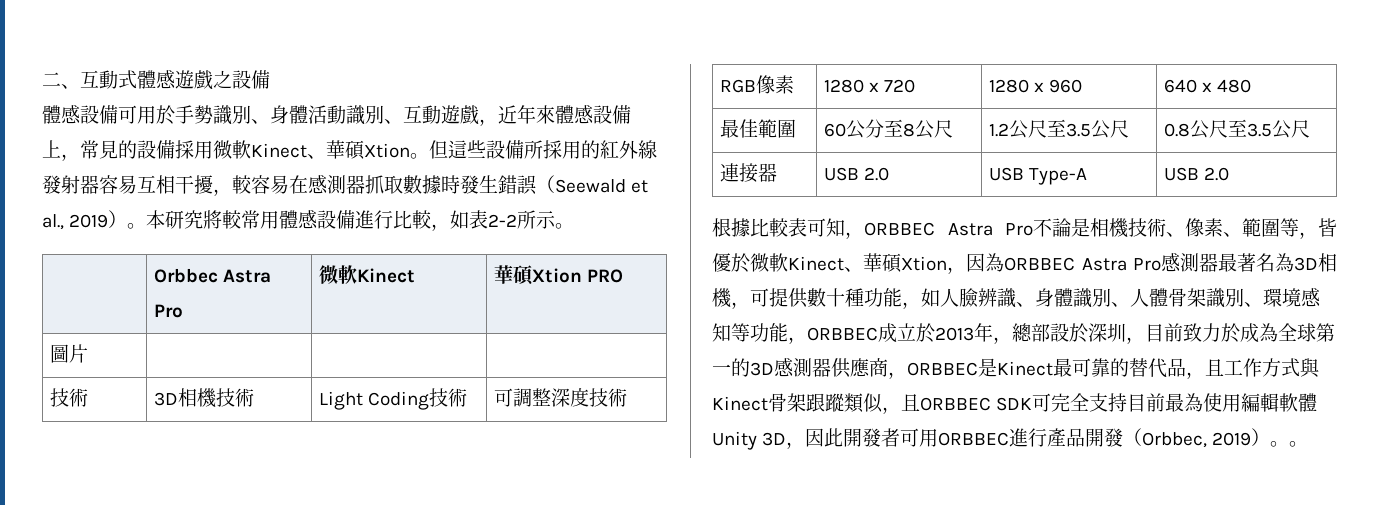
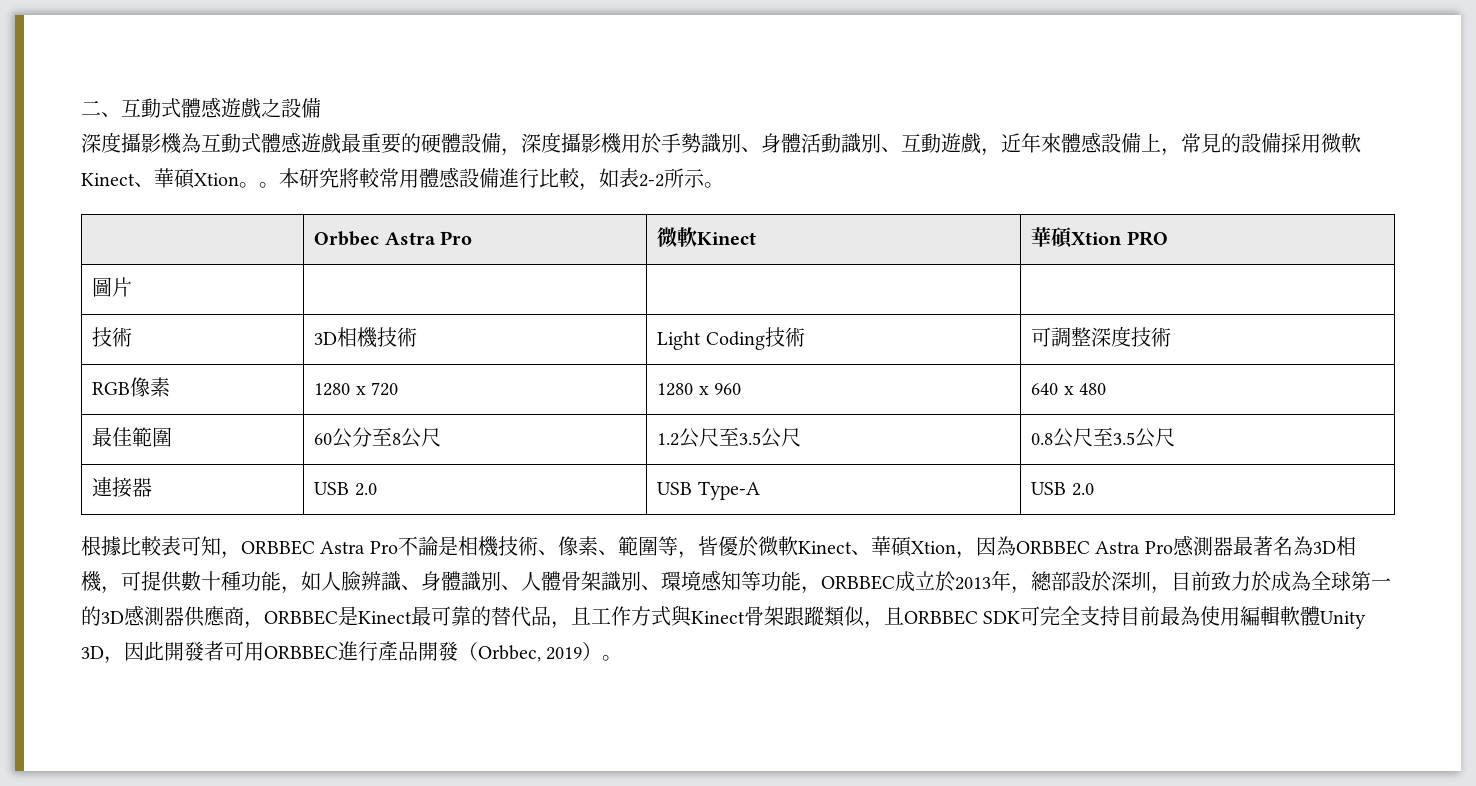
- 體感設備可用於手勢識別、身體活動識別、互動遊戲，近年來體感設備上，常見的設備採用微軟Kinect、華碩Xtion。但這些設備所採用的紅外線發射器容易互相干擾，較容易在感測器抓取數據時發生錯誤（Seewald et al., 2019）。
+ 深度攝影機為互動式體感遊戲最重要的硬體設備，深度攝影機用於手勢識別、身體活動識別、互動遊戲，近年來體感設備上，常見的設備採用微軟Kinect、華碩Xtion。。
- 根據比較表可知，ORBBEC Astra Pro不論是相機技術、像素、範圍等，皆優於微軟Kinect、華碩Xtion，因為ORBBEC Astra Pro感測器最著名為3D相機，可提供數十種功能，如人臉辨識、身體識別、人體骨架識別、環境感知等功能，ORBBEC成立於2013年，總部設於深圳，目前致力於成為全球第一的3D感測器供應商，ORBBEC是Kinect最可靠的替代品，且工作方式與Kinect骨架跟蹤類似，且ORBBEC SDK可完全支持目前最為使用編輯軟體Unity 3D，因此開發者可用ORBBEC進行產品開發（Orbbec, 2019）。。
+ 根據比較表可知，ORBBEC Astra Pro不論是相機技術、像素、範圍等，皆優於微軟Kinect、華碩Xtion，因為ORBBEC Astra Pro感測器最著名為3D相機，可提供數十種功能，如人臉辨識、身體識別、人體骨架識別、環境感知等功能，ORBBEC成立於2013年，總部設於深圳，目前致力於成為全球第一的3D感測器供應商，ORBBEC是Kinect最可靠的替代品，且工作方式與Kinect骨架跟蹤類似，且ORBBEC SDK可完全支持目前最為使用編輯軟體Unity 3D，因此開發者可用ORBBEC進行產品開發（Orbbec, 2019）。

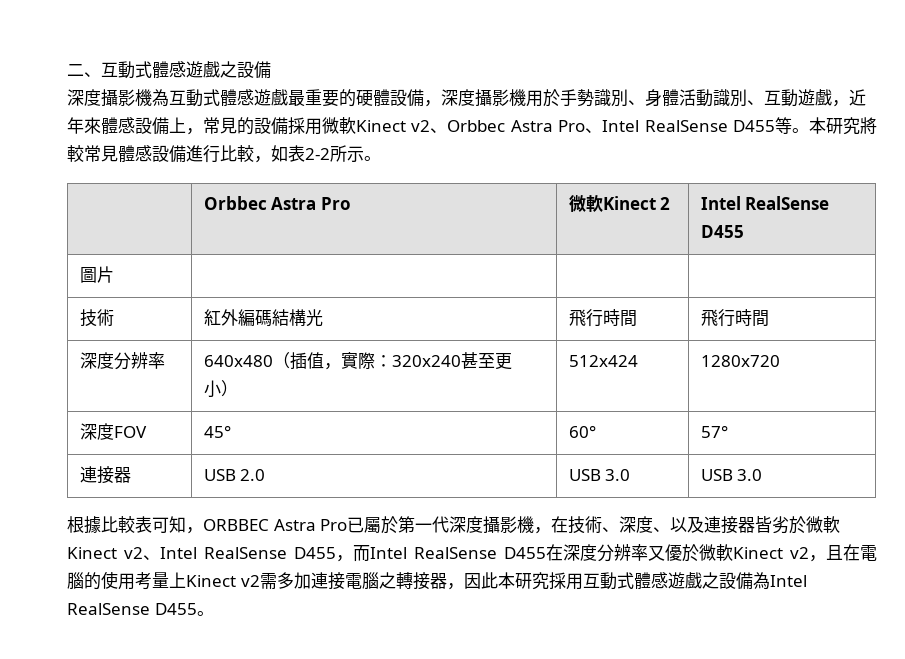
- 深度攝影機為互動式體感遊戲最重要的硬體設備，深度攝影機用於手勢識別、身體活動識別、互動遊戲，近年來體感設備上，常見的設備採用微軟Kinect、華碩Xtion。。
+ 深度攝影機為互動式體感遊戲最重要的硬體設備，深度攝影機用於手勢識別、身體活動識別、互動遊戲，近年來體感設備上，常見的設備採用微軟Kinect v2、Orbbec Astra Pro、Intel RealSense D455等。
- 本研究將較常用體感設備進行比較，如表2-2所示。
+ 本研究將較常見體感設備進行比較，如表2-2所示。
- | Orbbec Astra Pro | 微軟Kinect | 華碩Xtion PRO
+ | Orbbec Astra Pro | 微軟Kinect 2 | Intel RealSense D455
  圖片 | | |
- 技術 | 3D相機技術 | Light Coding技術 | 可調整深度技術
- RGB像素 | 1280 x 720 | 1280 x 960 | 640 x 480
- 最佳範圍 | 60公分至8公尺 | 1.2公尺至3.5公尺 | 0.8公尺至3.5公尺
+ 技術 | 紅外編碼結構光 | 飛行時間 | 飛行時間
+ 深度分辨率 | 640x480（插值，實際：320x240甚至更小） | 512x424 | 1280x720
+ 深度FOV | 45° | 60° | 57°
- 連接器 | USB 2.0 | USB Type-A | USB 2.0
+ 連接器 | USB 2.0 | USB 3.0 | USB 3.0
- 根據比較表可知，ORBBEC Astra Pro不論是相機技術、像素、範圍等，皆優於微軟Kinect、華碩Xtion，因為ORBBEC Astra Pro感測器最著名為3D相機，可提供數十種功能，如人臉辨識、身體識別、人體骨架識別、環境感知等功能，ORBBEC成立於2013年，總部設於深圳，目前致力於成為全球第一的3D感測器供應商，ORBBEC是Kinect最可靠的替代品，且工作方式與Kinect骨架跟蹤類似，且ORBBEC SDK可完全支持目前最為使用編輯軟體Unity 3D，因此開發者可用ORBBEC進行產品開發（Orbbec, 2019）。
+ 根據比較表可知，ORBBEC Astra Pro已屬於第一代深度攝影機，在技術、深度、以及連接器皆劣於微軟Kinect v2、Intel RealSense D455，而Intel RealSense D455在深度分辨率又優於微軟Kinect v2，且在電腦的使用考量上Kinect v2需多加連接電腦之轉接器，因此本研究採用互動式體感遊戲之設備為Intel RealSense D455。

